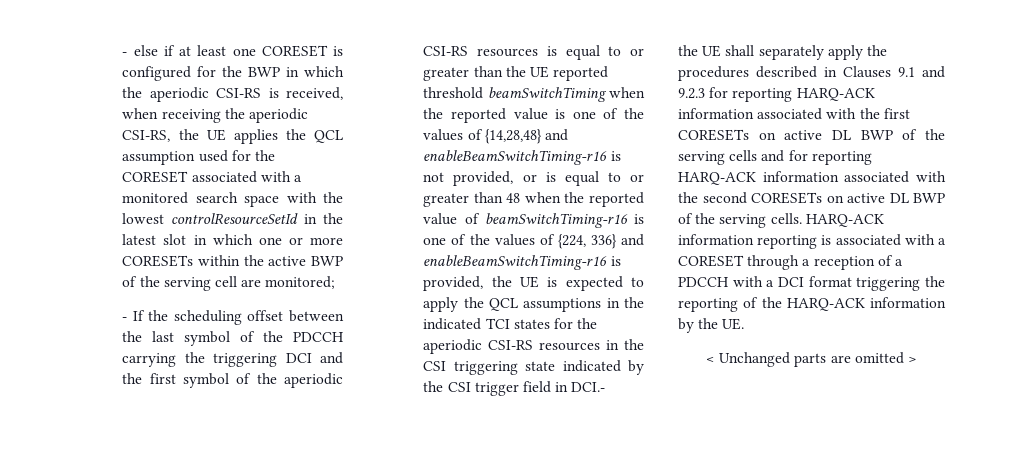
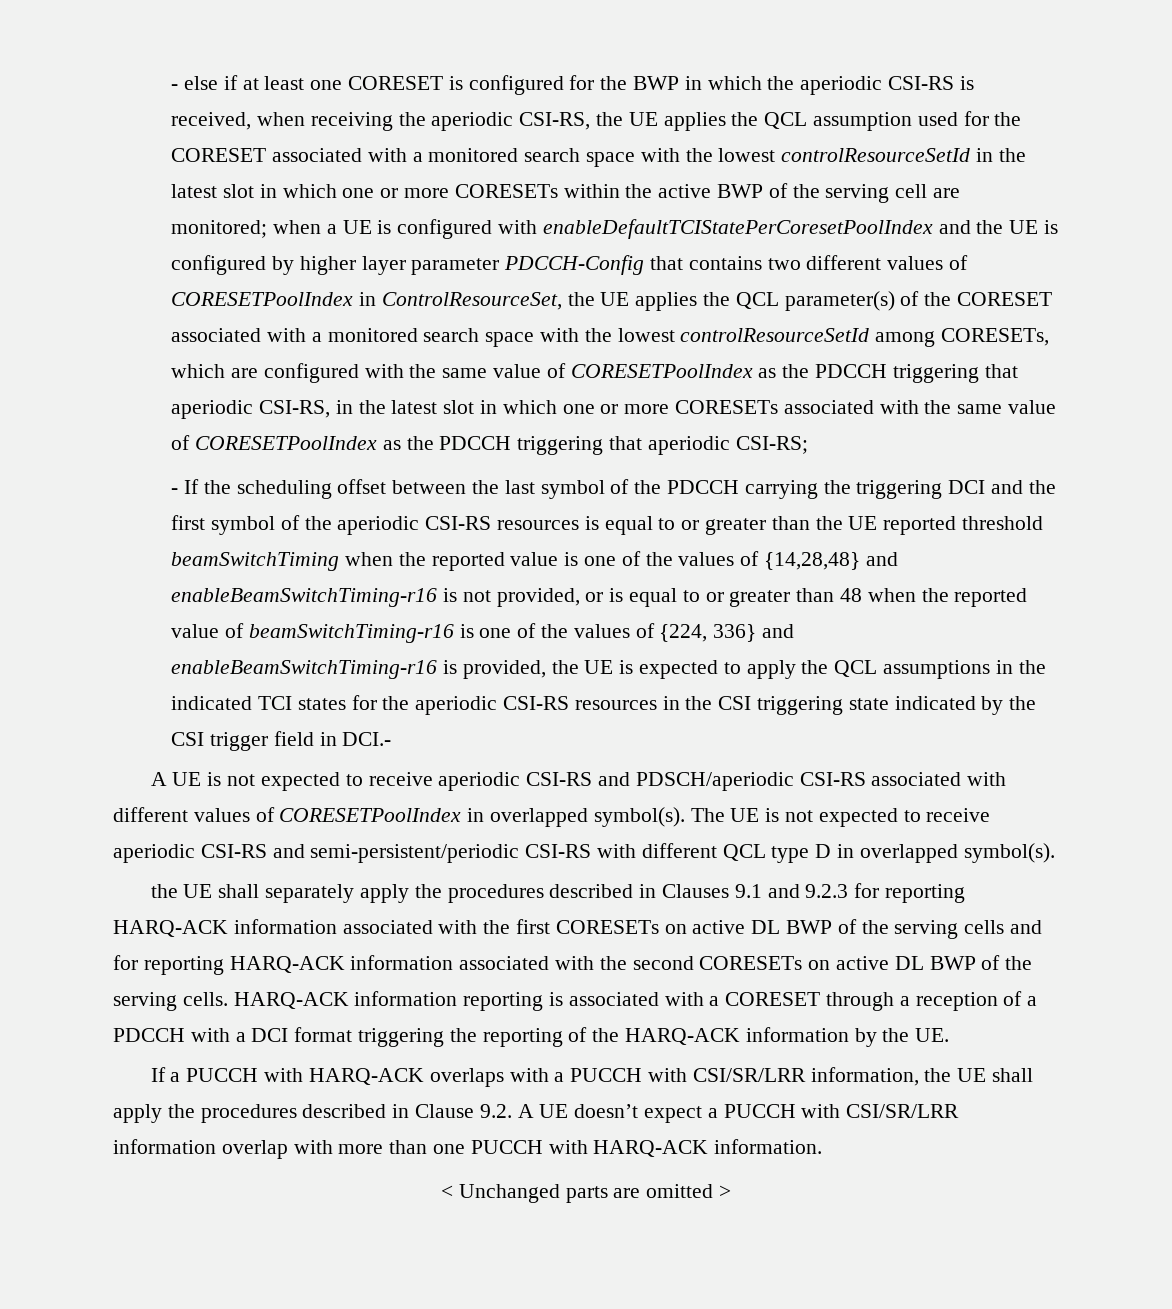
+ when a UE is configured with enableDefaultTCIStatePerCoresetPoolIndex and the UE is configured by higher layer parameter PDCCH-Config that contains two different values of CORESETPoolIndex in ControlResourceSet, the UE applies the QCL parameter(s) of the CORESET associated with a monitored search space with the lowest controlResourceSetId among CORESETs, which are configured with the same value of CORESETPoolIndex as the PDCCH triggering that aperiodic CSI-RS, in the latest slot in which one or more CORESETs associated with the same value of CORESETPoolIndex as the PDCCH triggering that aperiodic CSI-RS;
+ A UE is not expected to receive aperiodic CSI-RS and PDSCH/aperiodic CSI-RS associated with different values of CORESETPoolIndex in overlapped symbol(s). The UE is not expected to receive aperiodic CSI-RS and semi-persistent/periodic CSI-RS with different QCL type D in overlapped symbol(s).
+ If a PUCCH with HARQ-ACK overlaps with a PUCCH with CSI/SR/LRR information, the UE shall apply the procedures described in Clause 9.2. A UE doesn’t expect a PUCCH with CSI/SR/LRR information overlap with more than one PUCCH with HARQ-ACK information.

